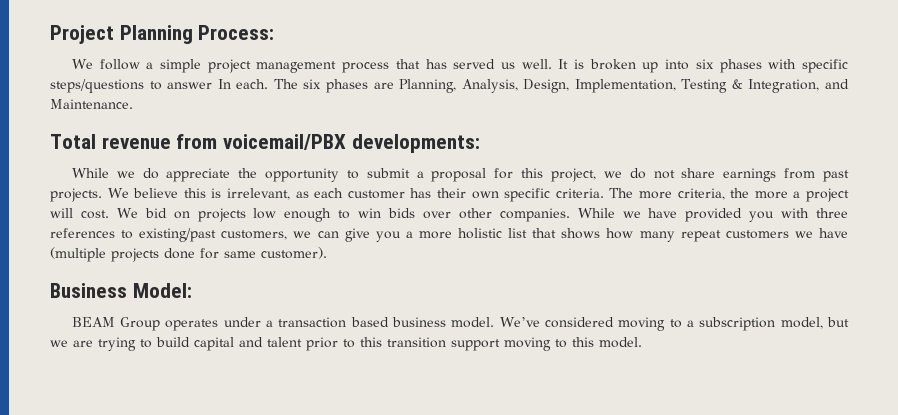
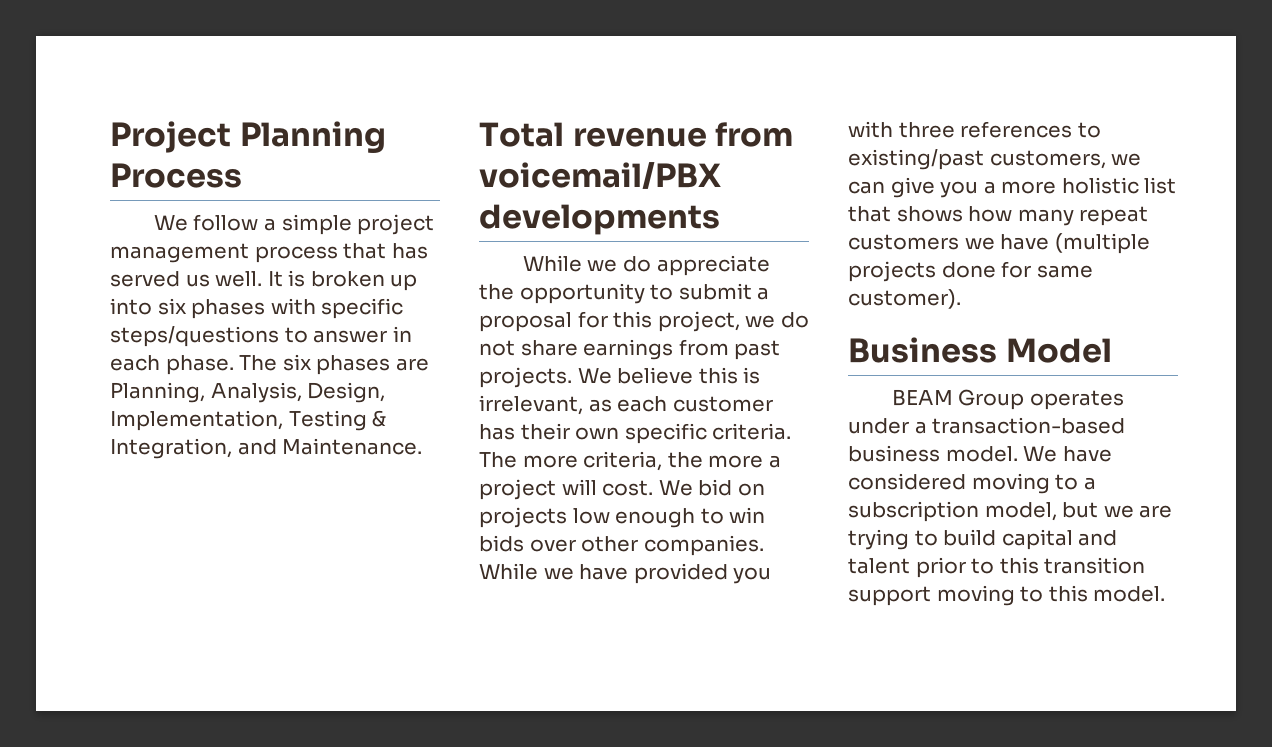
- Project Planning Process:
+ Project Planning Process
- It is broken up into six phases with specific steps/questions to answer In each.
+ It is broken up into six phases with specific steps/questions to answer in each phase.
- Total revenue from voicemail/PBX developments:
+ Total revenue from voicemail/PBX developments
- Business Model:
+ Business Model
- BEAM Group operates under a transaction based business model. We’ve considered moving to a subscription model, but we are trying to build capital and talent prior to this transition support moving to this model.
+ BEAM Group operates under a transaction-based business model. We have considered moving to a subscription model, but we are trying to build capital and talent prior to this transition support moving to this model.

